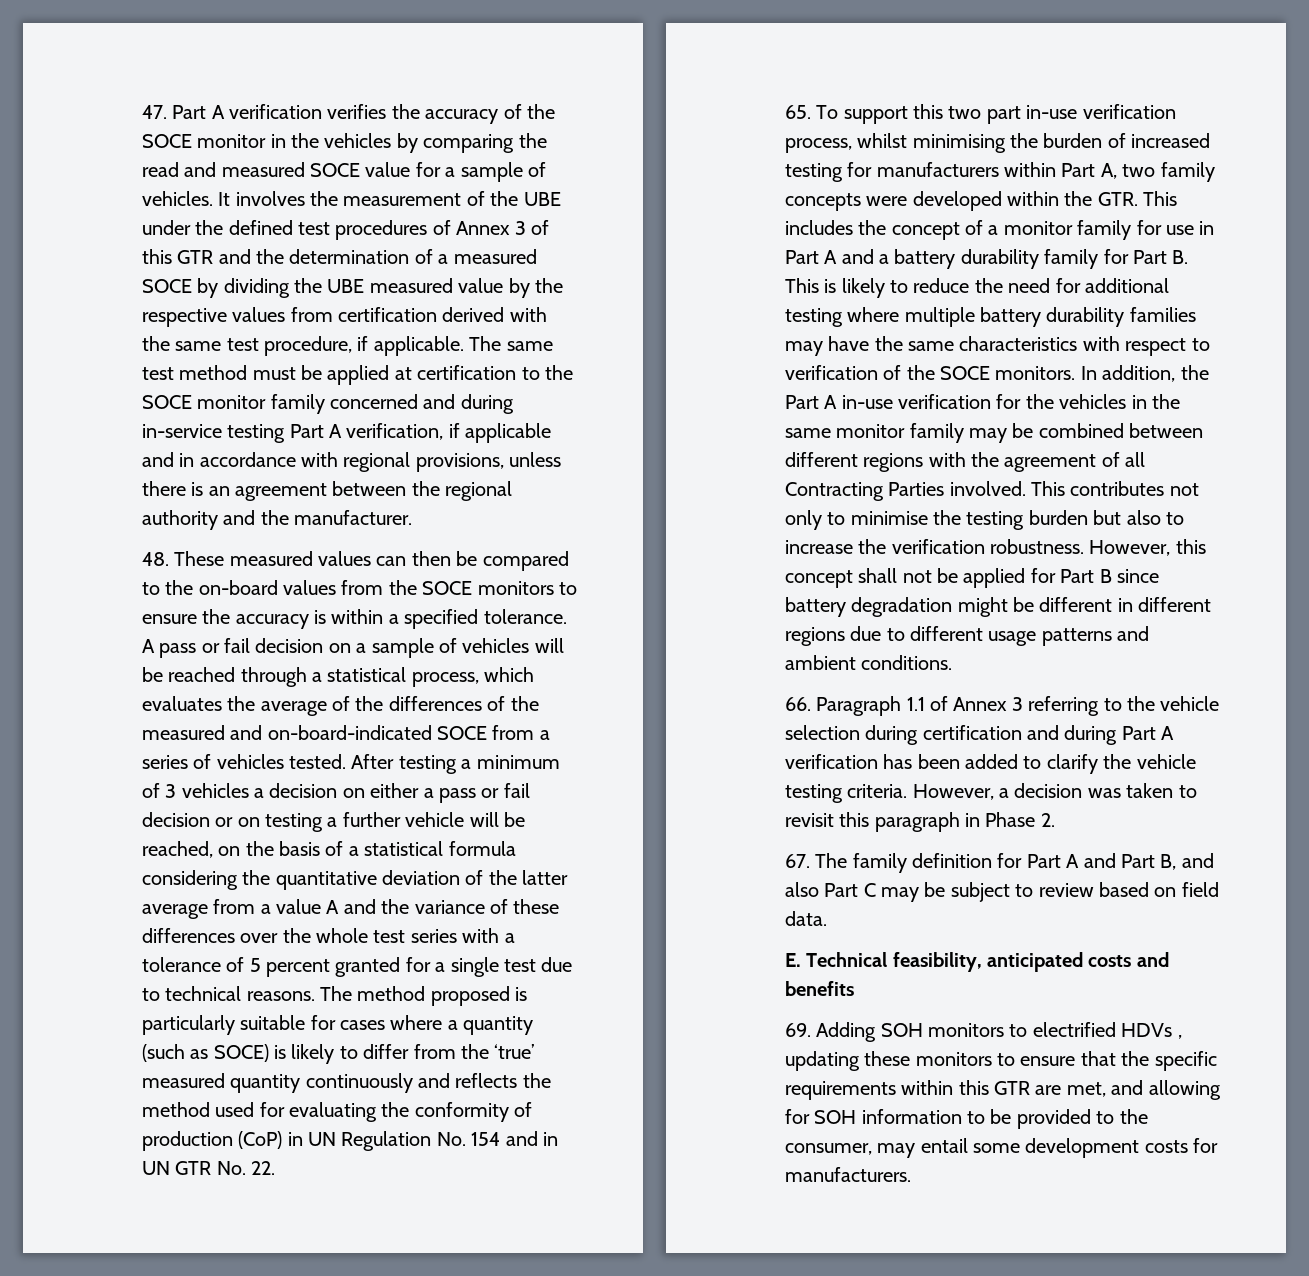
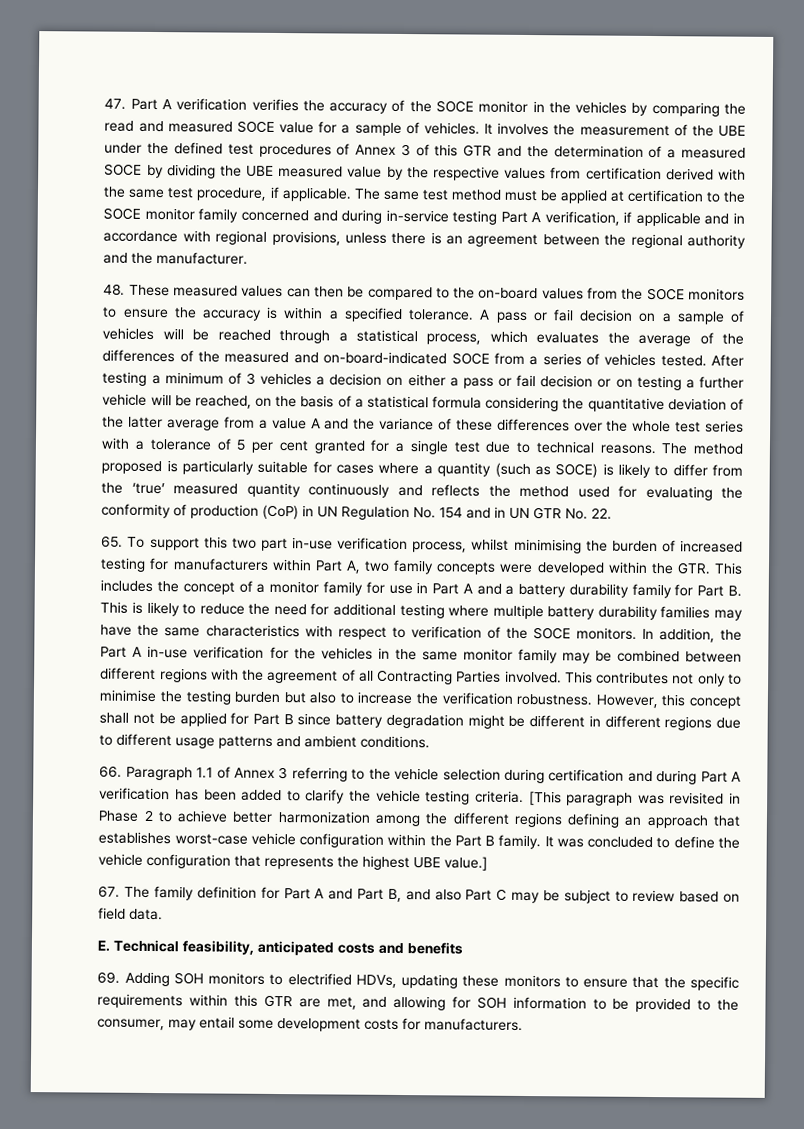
- After testing a minimum of 3 vehicles a decision on either a pass or fail decision or on testing a further vehicle will be reached, on the basis of a statistical formula considering the quantitative deviation of the latter average from a value A and the variance of these differences over the whole test series with a tolerance of 5 percent granted for a single test due to technical reasons.
+ After testing a minimum of 3 vehicles a decision on either a pass or fail decision or on testing a further vehicle will be reached, on the basis of a statistical formula considering the quantitative deviation of the latter average from a value A and the variance of these differences over the whole test series with a tolerance of 5 per cent granted for a single test due to technical reasons.
- However, a decision was taken to revisit this paragraph in Phase 2.
+ [This paragraph was revisited in Phase 2 to achieve better harmonization among the different regions defining an approach that establishes worst-case vehicle configuration within the Part B family. It was concluded to define the vehicle configuration that represents the highest UBE value.]
- 69. Adding SOH monitors to electrified HDVs , updating these monitors to ensure that the specific requirements within this GTR are met, and allowing for SOH information to be provided to the consumer, may entail some development costs for manufacturers.
+ 69. Adding SOH monitors to electrified HDVs, updating these monitors to ensure that the specific requirements within this GTR are met, and allowing for SOH information to be provided to the consumer, may entail some development costs for manufacturers.

